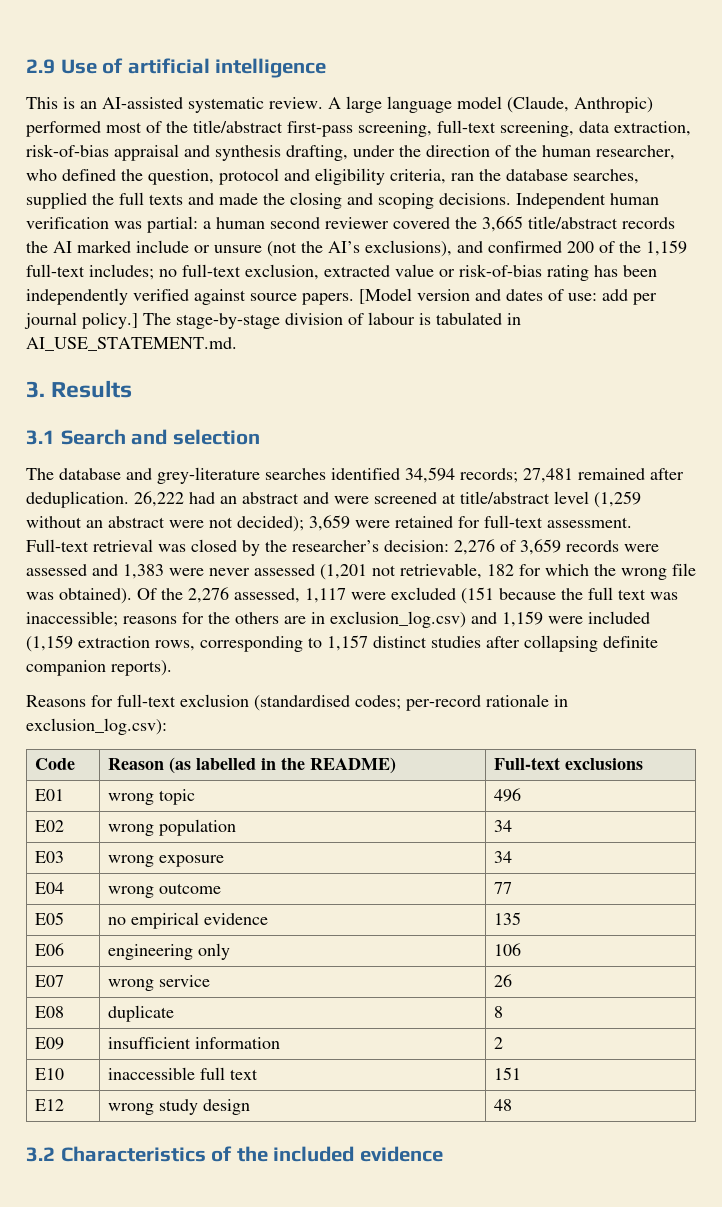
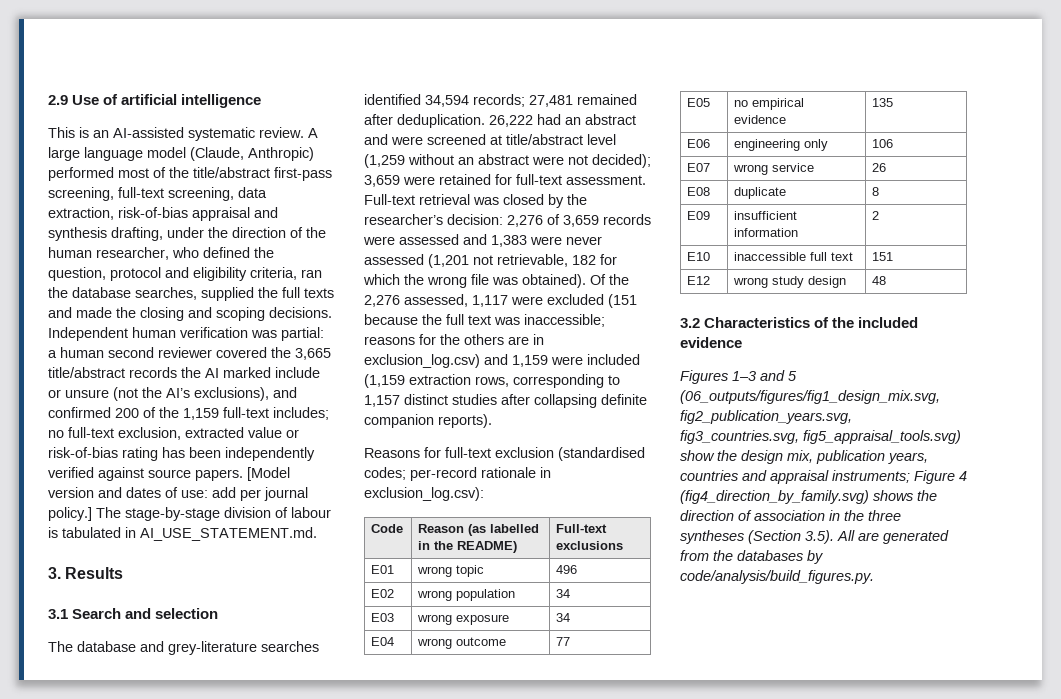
+ Figures 1–3 and 5 (06_outputs/figures/fig1_design_mix.svg, fig2_publication_years.svg, fig3_countries.svg, fig5_appraisal_tools.svg) show the design mix, publication years, countries and appraisal instruments; Figure 4 (fig4_direction_by_family.svg) shows the direction of association in the three syntheses (Section 3.5). All are generated from the databases by code/analysis/build_figures.py.

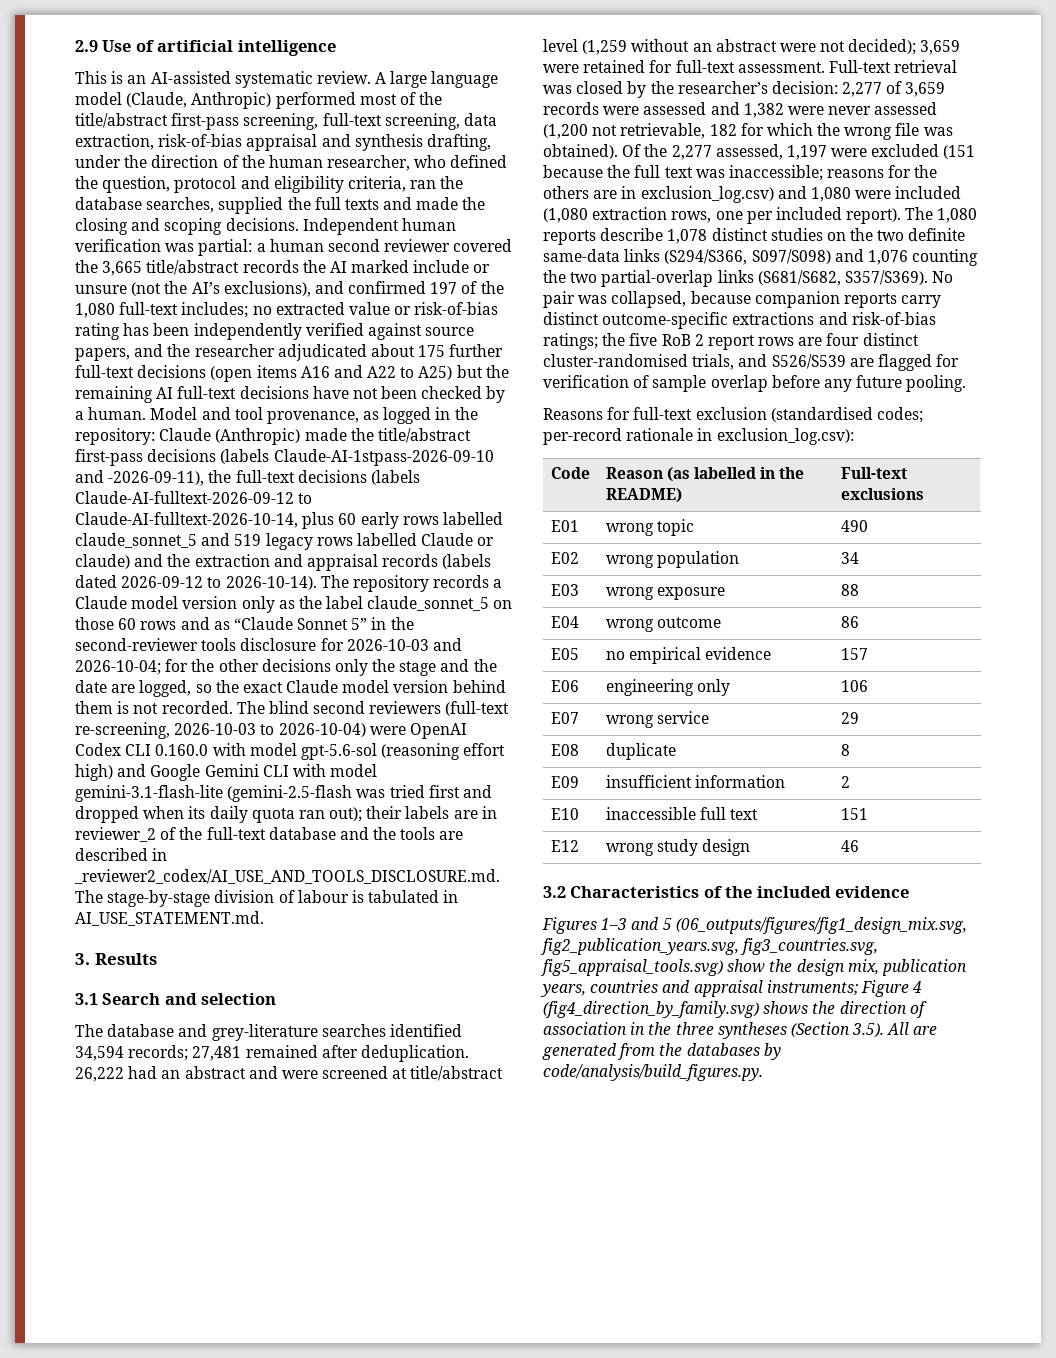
- Independent human verification was partial: a human second reviewer covered the 3,665 title/abstract records the AI marked include or unsure (not the AI’s exclusions), and confirmed 200 of the 1,159 full-text includes; no full-text exclusion, extracted value or risk-of-bias rating has been independently verified against source papers. [Model version and dates of use: add per journal policy.] The stage-by-stage division of labour is tabulated in AI_USE_STATEMENT.md.
+ Independent human verification was partial: a human second reviewer covered the 3,665 title/abstract records the AI marked include or unsure (not the AI’s exclusions), and confirmed 197 of the 1,080 full-text includes; no extracted value or risk-of-bias rating has been independently verified against source papers, and the researcher adjudicated about 175 further full-text decisions (open items A16 and A22 to A25) but the remaining AI full-text decisions have not been checked by a human. Model and tool provenance, as logged in the repository: Claude (Anthropic) made the title/abstract first-pass decisions (labels Claude-AI-1stpass-2026-09-10 and -2026-09-11), the full-text decisions (labels Claude-AI-fulltext-2026-09-12 to Claude-AI-fulltext-2026-10-14, plus 60 early rows labelled claude_sonnet_5 and 519 legacy rows labelled Claude or claude) and the extraction and appraisal records (labels dated 2026-09-12 to 2026-10-14). The repository records a Claude model version only as the label claude_sonnet_5 on those 60 rows and as “Claude Sonnet 5” in the second-reviewer tools disclosure for 2026-10-03 and 2026-10-04; for the other decisions only the stage and the date are logged, so the exact Claude model version behind them is not recorded. The blind second reviewers (full-text re-screening, 2026-10-03 to 2026-10-04) were OpenAI Codex CLI 0.160.0 with model gpt-5.6-sol (reasoning effort high) and Google Gemini CLI with model gemini-3.1-flash-lite (gemini-2.5-flash was tried first and dropped when its daily quota ran out); their labels are in reviewer_2 of the full-text database and the tools are described in _reviewer2_codex/AI_USE_AND_TOOLS_DISCLOSURE.md. The stage-by-stage division of labour is tabulated in AI_USE_STATEMENT.md.
- Full-text retrieval was closed by the researcher’s decision: 2,276 of 3,659 records were assessed and 1,383 were never assessed (1,201 not retrievable, 182 for which the wrong file was obtained).
+ Full-text retrieval was closed by the researcher’s decision: 2,277 of 3,659 records were assessed and 1,382 were never assessed (1,200 not retrievable, 182 for which the wrong file was obtained).
- Of the 2,276 assessed, 1,117 were excluded (151 because the full text was inaccessible; reasons for the others are in exclusion_log.csv) and 1,159 were included (1,159 extraction rows, corresponding to 1,157 distinct studies after collapsing definite companion reports).
+ Of the 2,277 assessed, 1,197 were excluded (151 because the full text was inaccessible; reasons for the others are in exclusion_log.csv) and 1,080 were included (1,080 extraction rows, one per included report). The 1,080 reports describe 1,078 distinct studies on the two definite same-data links (S294/S366, S097/S098) and 1,076 counting the two partial-overlap links (S681/S682, S357/S369). No pair was collapsed, because companion reports carry distinct outcome-specific extractions and risk-of-bias ratings; the five RoB 2 report rows are four distinct cluster-randomised trials, and S526/S539 are flagged for verification of sample overlap before any future pooling.
- E01 | wrong topic | 496
+ E01 | wrong topic | 490
- E03 | wrong exposure | 34
+ E03 | wrong exposure | 88
- E04 | wrong outcome | 77
+ E04 | wrong outcome | 86
- E05 | no empirical evidence | 135
+ E05 | no empirical evidence | 157
- E07 | wrong service | 26
+ E07 | wrong service | 29
- E12 | wrong study design | 48
+ E12 | wrong study design | 46

